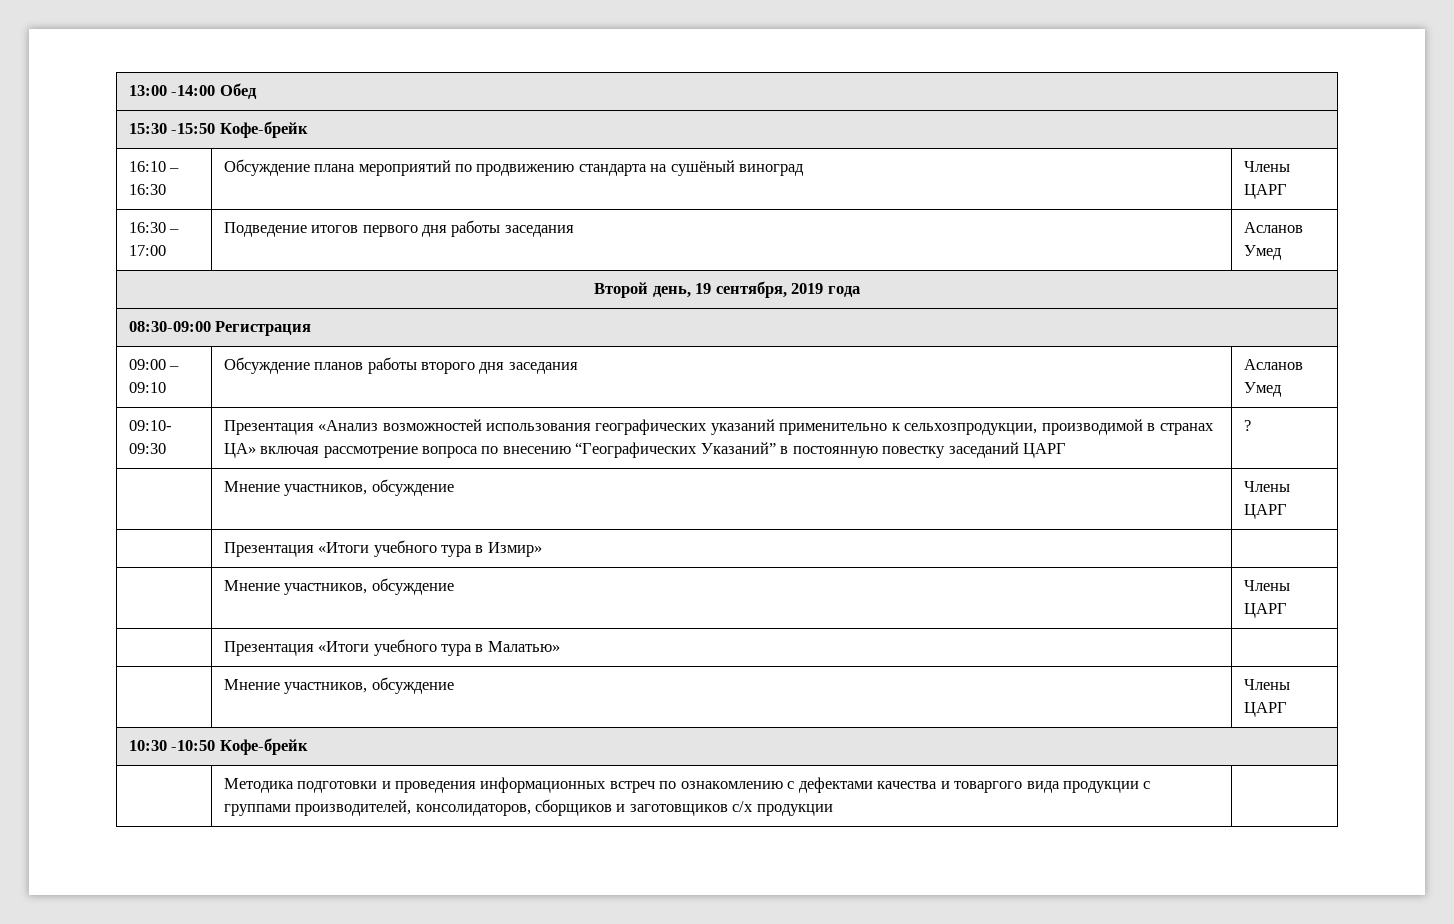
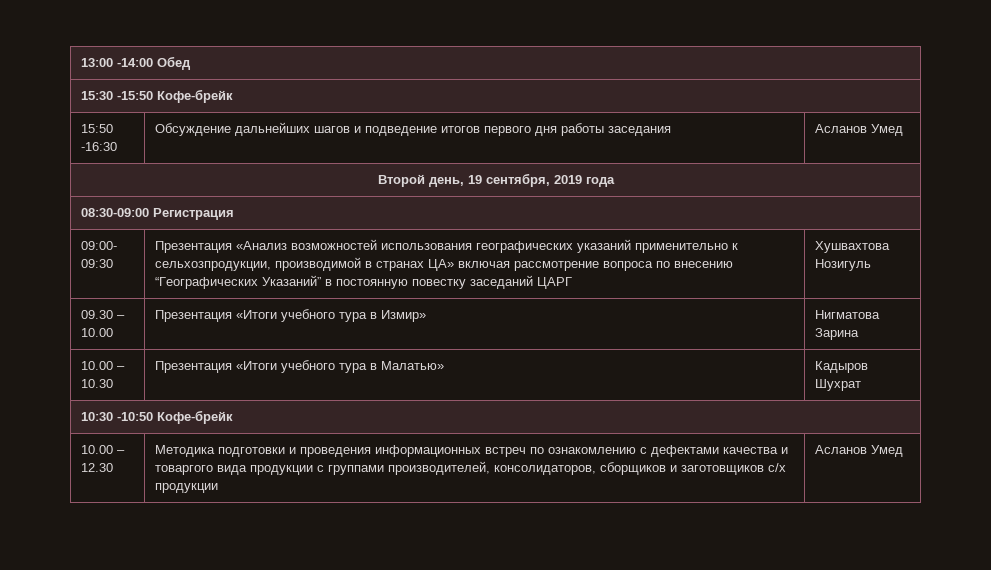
- 16:10 – 16:30 | Обсуждение плана мероприятий по продвижению стандарта на сушёный виноград | Члены ЦАРГ
- 16:30 – 17:00 | Подведение итогов первого дня работы заседания | Асланов Умед
+ 15:50 -16:30 | Обсуждение дальнейших шагов и подведение итогов первого дня работы заседания | Асланов Умед
- 09:00 – 09:10 | Обсуждение планов работы второго дня заседания | Асланов Умед
- 09:10- 09:30 | Презентация «Анализ возможностей использования географических указаний применительно к сельхозпродукции, производимой в странах ЦА» включая рассмотрение вопроса по внесению “Географических Указаний” в постоянную повестку заседаний ЦАРГ | ?
- | Мнение участников, обсуждение | Члены ЦАРГ
- | Презентация «Итоги учебного тура в Измир» |
- | Мнение участников, обсуждение | Члены ЦАРГ
- | Презентация «Итоги учебного тура в Малатью» |
- | Мнение участников, обсуждение | Члены ЦАРГ
+ 09:00- 09:30 | Презентация «Анализ возможностей использования географических указаний применительно к сельхозпродукции, производимой в странах ЦА» включая рассмотрение вопроса по внесению “Географических Указаний” в постоянную повестку заседаний ЦАРГ | Хушвахтова Нозигуль
+ 09.30 – 10.00 | Презентация «Итоги учебного тура в Измир» | Нигматова Зарина
+ 10.00 – 10.30 | Презентация «Итоги учебного тура в Малатью» | Кадыров Шухрат
- | Методика подготовки и проведения информационных встреч по ознакомлению с дефектами качества и товаргого вида продукции с группами производителей, консолидаторов, сборщиков и заготовщиков с/х продукции |
+ 10.00 – 12.30 | Методика подготовки и проведения информационных встреч по ознакомлению с дефектами качества и товаргого вида продукции с группами производителей, консолидаторов, сборщиков и заготовщиков с/х продукции | Асланов Умед

